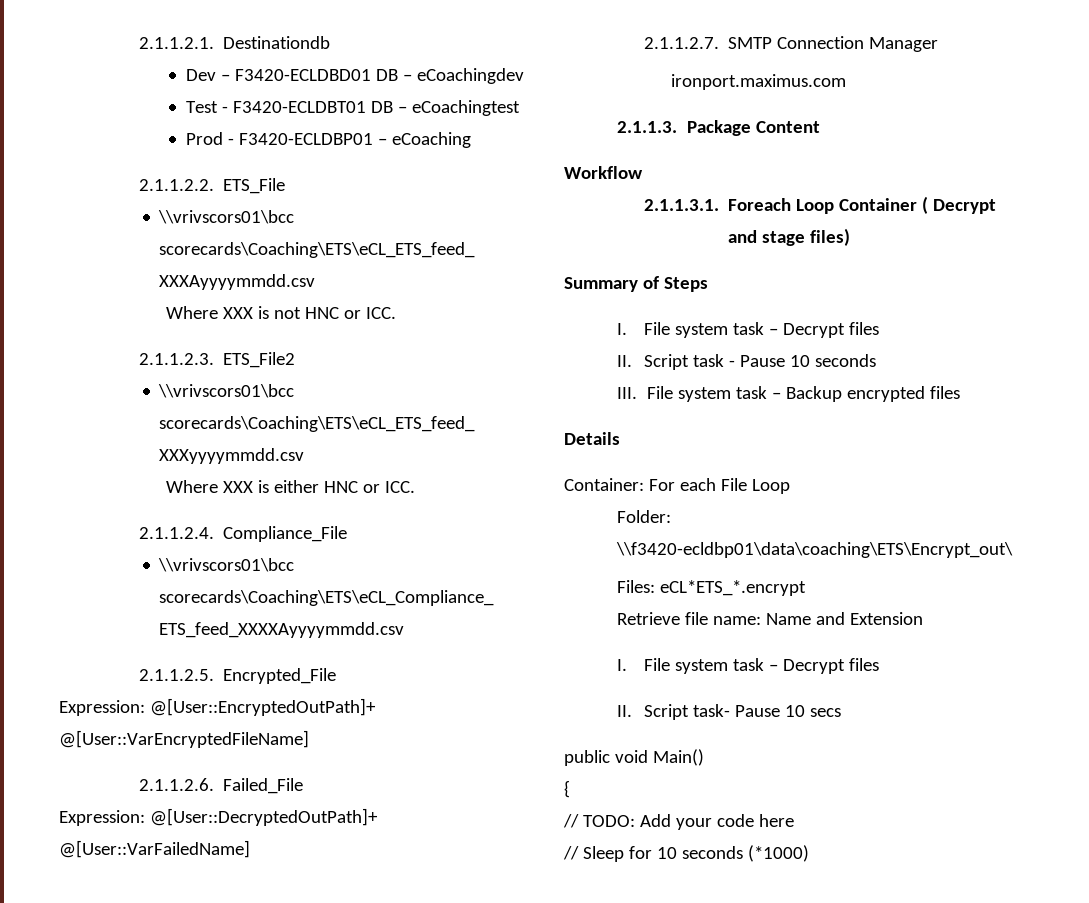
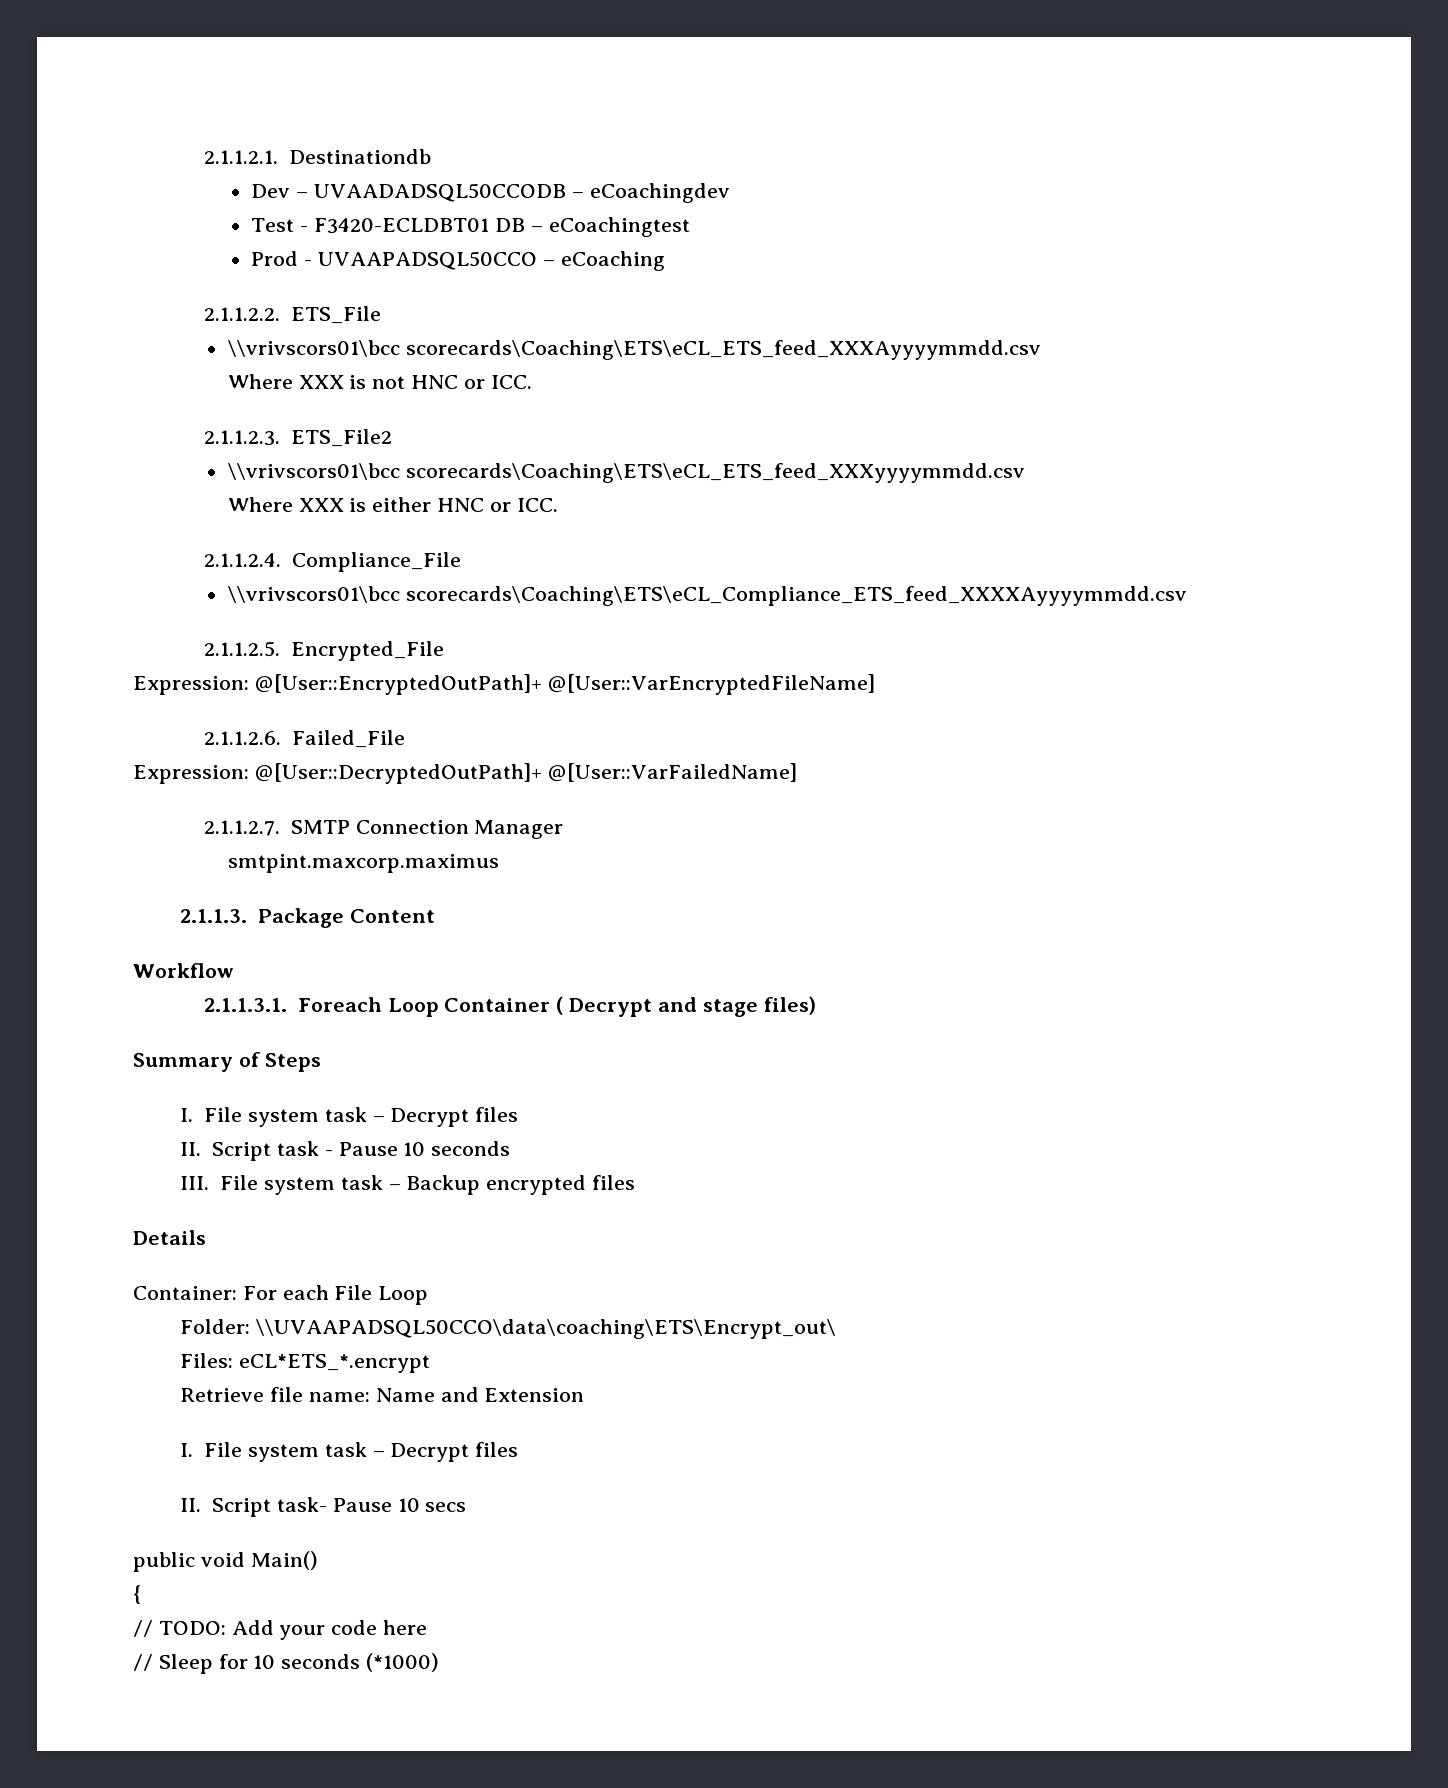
- Dev – F3420-ECLDBD01 DB – eCoachingdev
+ Dev – UVAADADSQL50CCODB – eCoachingdev
- Prod - F3420-ECLDBP01 – eCoaching
+ Prod - UVAAPADSQL50CCO – eCoaching
- ironport.maximus.com
+ smtpint.maxcorp.maximus
- Folder: \\f3420-ecldbp01\data\coaching\ETS\Encrypt_out\
+ Folder: \\UVAAPADSQL50CCO\data\coaching\ETS\Encrypt_out\

